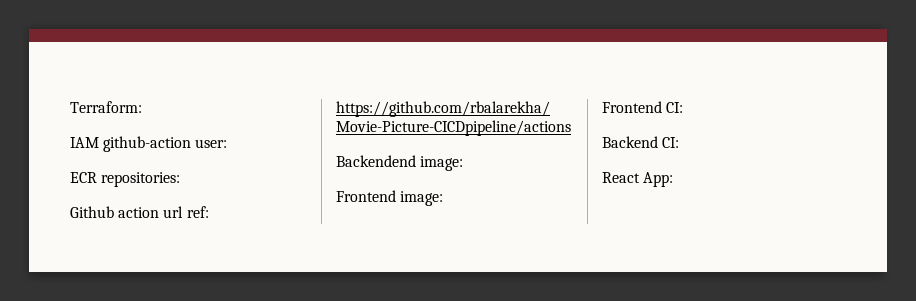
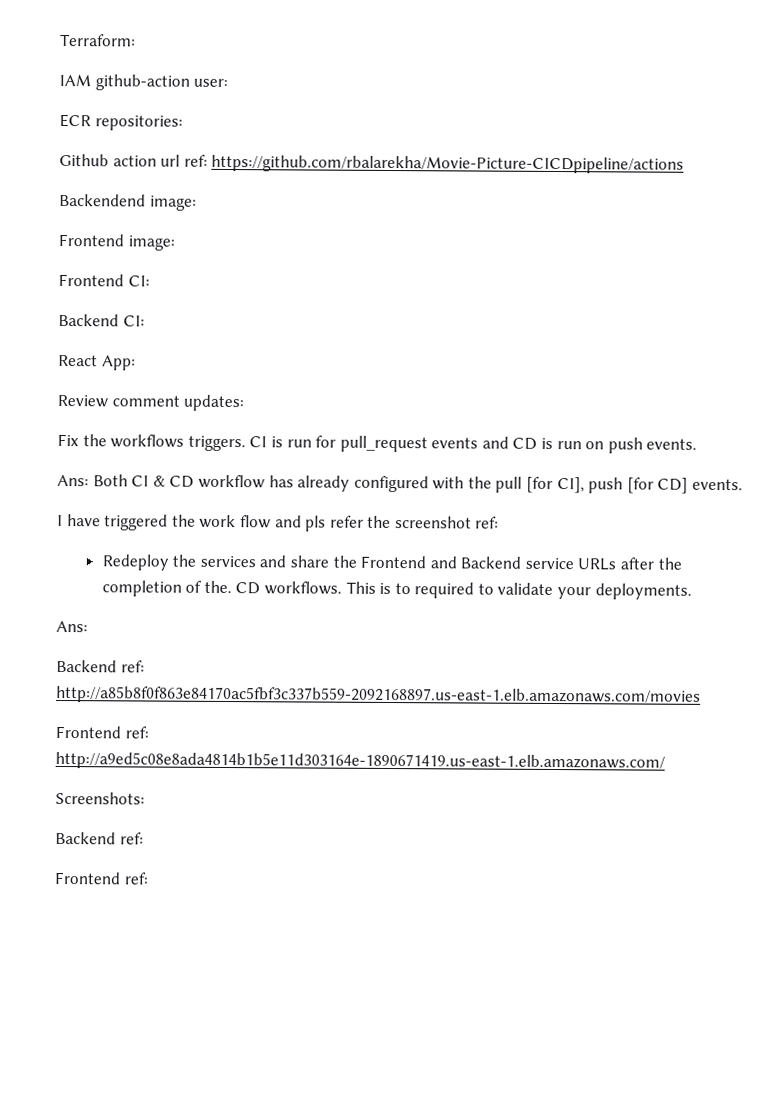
+ Review comment updates:
+ Fix the workflows triggers. CI is run for pull_request events and CD is run on push events.
+ Ans: Both CI & CD workflow has already configured with the pull [for CI], push [for CD] events.
+ I have triggered the work flow and pls refer the screenshot ref:
+ Redeploy the services and share the Frontend and Backend service URLs after the completion of the. CD workflows. This is to required to validate your deployments.
+ Ans:
+ Backend ref: http://a85b8f0f863e84170ac5fbf3c337b559-2092168897.us-east-1.elb.amazonaws.com/movies
+ Frontend ref: http://a9ed5c08e8ada4814b1b5e11d303164e-1890671419.us-east-1.elb.amazonaws.com/
+ Screenshots:
+ Backend ref:
+ Frontend ref:

